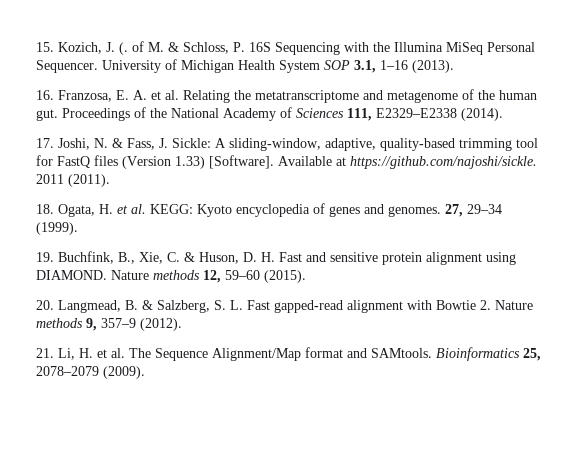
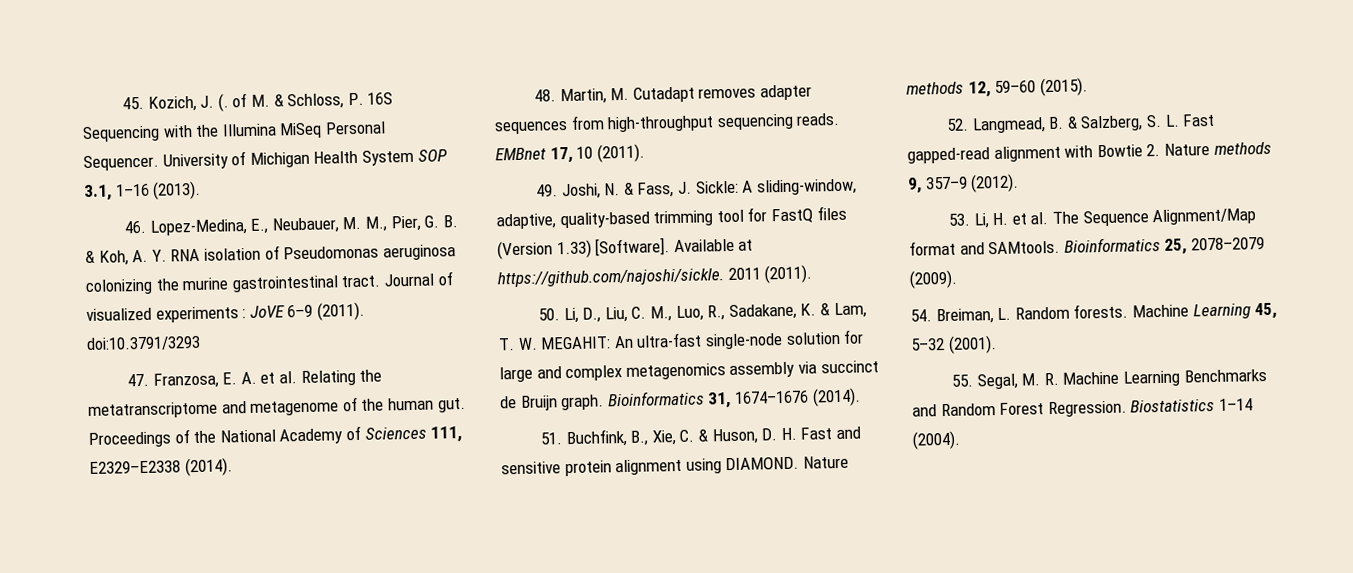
- 15. Kozich, J. (. of M. & Schloss, P. 16S Sequencing with the Illumina MiSeq Personal Sequencer.
+ 45. Kozich, J. (. of M. & Schloss, P. 16S Sequencing with the Illumina MiSeq Personal Sequencer.
- 16. Franzosa, E. A. et al. Relating the metatranscriptome and metagenome of the human gut.
+ 46. Lopez-Medina, E., Neubauer, M. M., Pier, G. B. & Koh, A. Y. RNA isolation of Pseudomonas aeruginosa colonizing the murine gastrointestinal tract. Journal of visualized experiments : JoVE 6–9 (2011). doi:10.3791/3293
+ 47. Franzosa, E. A. et al. Relating the metatranscriptome and metagenome of the human gut.
- 17. Joshi, N. & Fass, J. Sickle: A sliding-window, adaptive, quality-based trimming tool for FastQ files (Version 1.33) [Software].
+ 48. Martin, M. Cutadapt removes adapter sequences from high-throughput sequencing reads. EMBnet 17, 10 (2011).
+ 49. Joshi, N. & Fass, J. Sickle: A sliding-window, adaptive, quality-based trimming tool for FastQ files (Version 1.33) [Software].
- 18. Ogata, H. et al. KEGG: Kyoto encyclopedia of genes and genomes. 27, 29–34 (1999).
- 19. Buchfink, B., Xie, C. & Huson, D. H. Fast and sensitive protein alignment using DIAMOND.
+ 50. Li, D., Liu, C. M., Luo, R., Sadakane, K. & Lam, T. W. MEGAHIT: An ultra-fast single-node solution for large and complex metagenomics assembly via succinct de Bruijn graph. Bioinformatics 31, 1674–1676 (2014).
+ 51. Buchfink, B., Xie, C. & Huson, D. H. Fast and sensitive protein alignment using DIAMOND.
- 20. Langmead, B. & Salzberg, S. L. Fast gapped-read alignment with Bowtie 2. Nature methods 9, 357–9 (2012).
+ 52. Langmead, B. & Salzberg, S. L. Fast gapped-read alignment with Bowtie 2. Nature methods 9, 357–9 (2012).
- 21. Li, H. et al. The Sequence Alignment/Map format and SAMtools.
+ 53. Li, H. et al. The Sequence Alignment/Map format and SAMtools.
+ 54. Breiman, L. Random forests. Machine Learning 45, 5–32 (2001).
+ 55. Segal, M. R. Machine Learning Benchmarks and Random Forest Regression. Biostatistics 1–14 (2004).

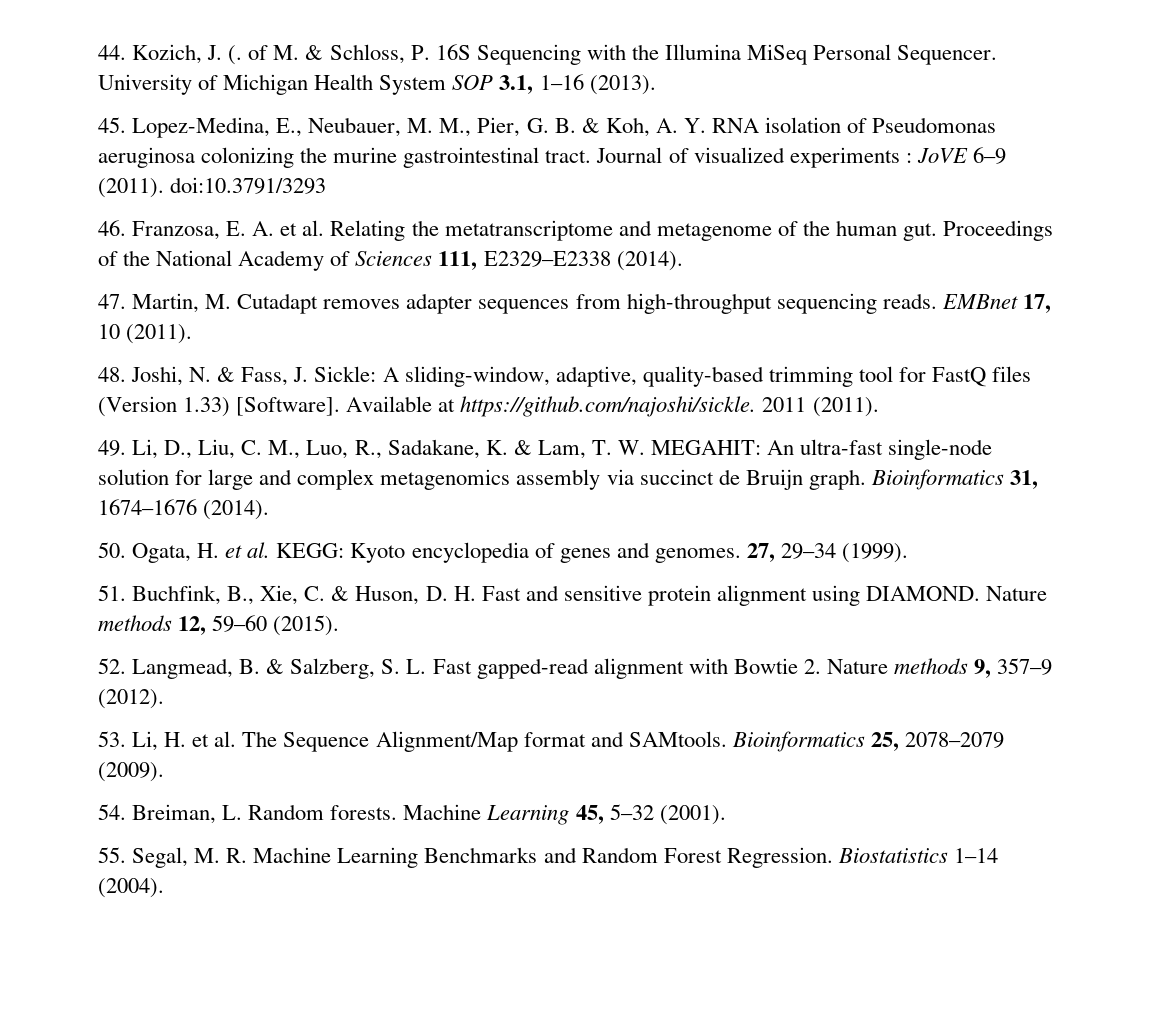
- 45. Kozich, J. (. of M. & Schloss, P. 16S Sequencing with the Illumina MiSeq Personal Sequencer.
+ 44. Kozich, J. (. of M. & Schloss, P. 16S Sequencing with the Illumina MiSeq Personal Sequencer.
- 46. Lopez-Medina, E., Neubauer, M. M., Pier, G. B. & Koh, A. Y. RNA isolation of Pseudomonas aeruginosa colonizing the murine gastrointestinal tract.
+ 45. Lopez-Medina, E., Neubauer, M. M., Pier, G. B. & Koh, A. Y. RNA isolation of Pseudomonas aeruginosa colonizing the murine gastrointestinal tract.
- 47. Franzosa, E. A. et al. Relating the metatranscriptome and metagenome of the human gut.
+ 46. Franzosa, E. A. et al. Relating the metatranscriptome and metagenome of the human gut.
- 48. Martin, M. Cutadapt removes adapter sequences from high-throughput sequencing reads.
+ 47. Martin, M. Cutadapt removes adapter sequences from high-throughput sequencing reads.
- 49. Joshi, N. & Fass, J. Sickle: A sliding-window, adaptive, quality-based trimming tool for FastQ files (Version 1.33) [Software].
+ 48. Joshi, N. & Fass, J. Sickle: A sliding-window, adaptive, quality-based trimming tool for FastQ files (Version 1.33) [Software].
- 50. Li, D., Liu, C. M., Luo, R., Sadakane, K. & Lam, T. W. MEGAHIT: An ultra-fast single-node solution for large and complex metagenomics assembly via succinct de Bruijn graph.
+ 49. Li, D., Liu, C. M., Luo, R., Sadakane, K. & Lam, T. W. MEGAHIT: An ultra-fast single-node solution for large and complex metagenomics assembly via succinct de Bruijn graph.
+ 50. Ogata, H. et al. KEGG: Kyoto encyclopedia of genes and genomes. 27, 29–34 (1999).

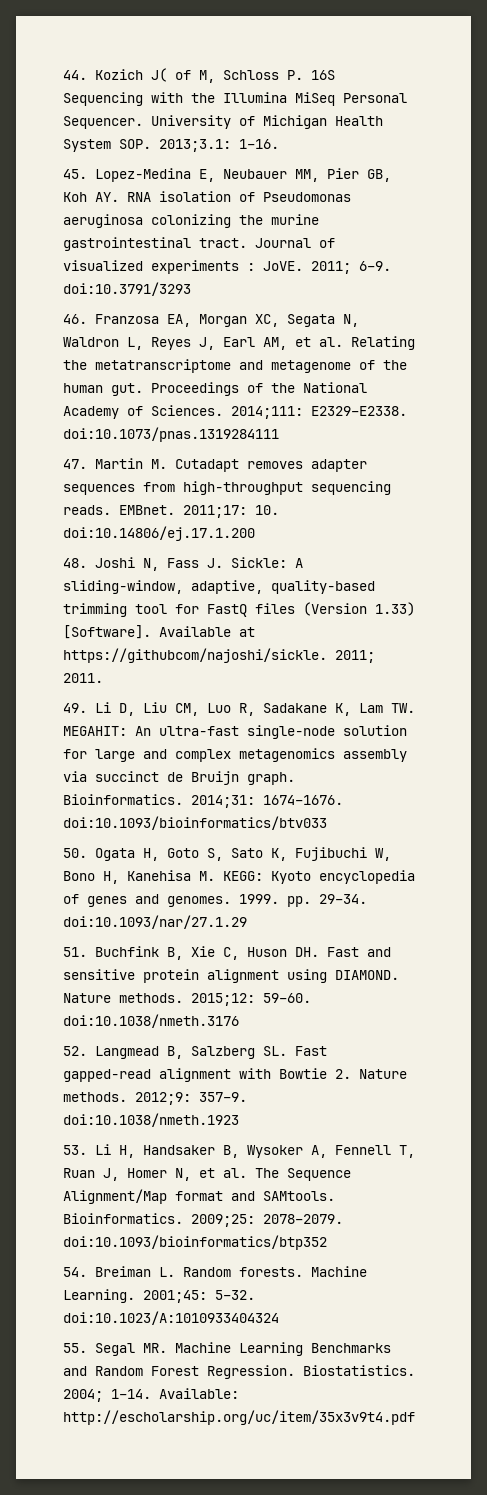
- 44. Kozich, J. (. of M. & Schloss, P. 16S Sequencing with the Illumina MiSeq Personal Sequencer.
+ 44. Kozich J( of M, Schloss P. 16S Sequencing with the Illumina MiSeq Personal Sequencer.
- University of Michigan Health System SOP 3.1, 1–16 (2013).
- 45. Lopez-Medina, E., Neubauer, M. M., Pier, G. B. & Koh, A. Y. RNA isolation of Pseudomonas aeruginosa colonizing the murine gastrointestinal tract.
+ University of Michigan Health System SOP. 2013;3.1: 1–16.
+ 45. Lopez-Medina E, Neubauer MM, Pier GB, Koh AY. RNA isolation of Pseudomonas aeruginosa colonizing the murine gastrointestinal tract.
- Journal of visualized experiments : JoVE 6–9 (2011). doi:10.3791/3293
+ Journal of visualized experiments : JoVE. 2011; 6–9. doi:10.3791/3293
- 46. Franzosa, E. A. et al. Relating the metatranscriptome and metagenome of the human gut.
+ 46. Franzosa EA, Morgan XC, Segata N, Waldron L, Reyes J, Earl AM, et al. Relating the metatranscriptome and metagenome of the human gut.
- Proceedings of the National Academy of Sciences 111, E2329–E2338 (2014).
+ Proceedings of the National Academy of Sciences. 2014;111: E2329–E2338. doi:10.1073/pnas.1319284111
- 47. Martin, M. Cutadapt removes adapter sequences from high-throughput sequencing reads.
+ 47. Martin M. Cutadapt removes adapter sequences from high-throughput sequencing reads.
- EMBnet 17, 10 (2011).
- 48. Joshi, N. & Fass, J. Sickle: A sliding-window, adaptive, quality-based trimming tool for FastQ files (Version 1.33) [Software].
+ EMBnet. 2011;17: 10. doi:10.14806/ej.17.1.200
+ 48. Joshi N, Fass J. Sickle: A sliding-window, adaptive, quality-based trimming tool for FastQ files (Version 1.33) [Software].
- Available at https://github.com/najoshi/sickle. 2011 (2011).
- 49. Li, D., Liu, C. M., Luo, R., Sadakane, K. & Lam, T. W. MEGAHIT: An ultra-fast single-node solution for large and complex metagenomics assembly via succinct de Bruijn graph.
+ Available at https://githubcom/najoshi/sickle. 2011; 2011.
+ 49. Li D, Liu CM, Luo R, Sadakane K, Lam TW. MEGAHIT: An ultra-fast single-node solution for large and complex metagenomics assembly via succinct de Bruijn graph.
- Bioinformatics 31, 1674–1676 (2014).
- 50. Ogata, H. et al. KEGG: Kyoto encyclopedia of genes and genomes.
+ Bioinformatics. 2014;31: 1674–1676. doi:10.1093/bioinformatics/btv033
+ 50. Ogata H, Goto S, Sato K, Fujibuchi W, Bono H, Kanehisa M. KEGG: Kyoto encyclopedia of genes and genomes.
- 27, 29–34 (1999).
- 51. Buchfink, B., Xie, C. & Huson, D. H. Fast and sensitive protein alignment using DIAMOND.
+ 1999. pp. 29–34. doi:10.1093/nar/27.1.29
+ 51. Buchfink B, Xie C, Huson DH. Fast and sensitive protein alignment using DIAMOND.
- Nature methods 12, 59–60 (2015).
- 52. Langmead, B. & Salzberg, S. L. Fast gapped-read alignment with Bowtie 2. Nature methods 9, 357–9 (2012).
- 53. Li, H. et al. The Sequence Alignment/Map format and SAMtools.
+ Nature methods. 2015;12: 59–60. doi:10.1038/nmeth.3176
+ 52. Langmead B, Salzberg SL. Fast gapped-read alignment with Bowtie 2. Nature methods. 2012;9: 357–9. doi:10.1038/nmeth.1923
+ 53. Li H, Handsaker B, Wysoker A, Fennell T, Ruan J, Homer N, et al. The Sequence Alignment/Map format and SAMtools.
- Bioinformatics 25, 2078–2079 (2009).
+ Bioinformatics. 2009;25: 2078–2079. doi:10.1093/bioinformatics/btp352
- 54. Breiman, L. Random forests.
+ 54. Breiman L. Random forests.
- Machine Learning 45, 5–32 (2001).
- 55. Segal, M. R. Machine Learning Benchmarks and Random Forest Regression.
+ Machine Learning. 2001;45: 5–32. doi:10.1023/A:1010933404324
+ 55. Segal MR. Machine Learning Benchmarks and Random Forest Regression.
- Biostatistics 1–14 (2004).
+ Biostatistics. 2004; 1–14. Available: http://escholarship.org/uc/item/35x3v9t4.pdf

